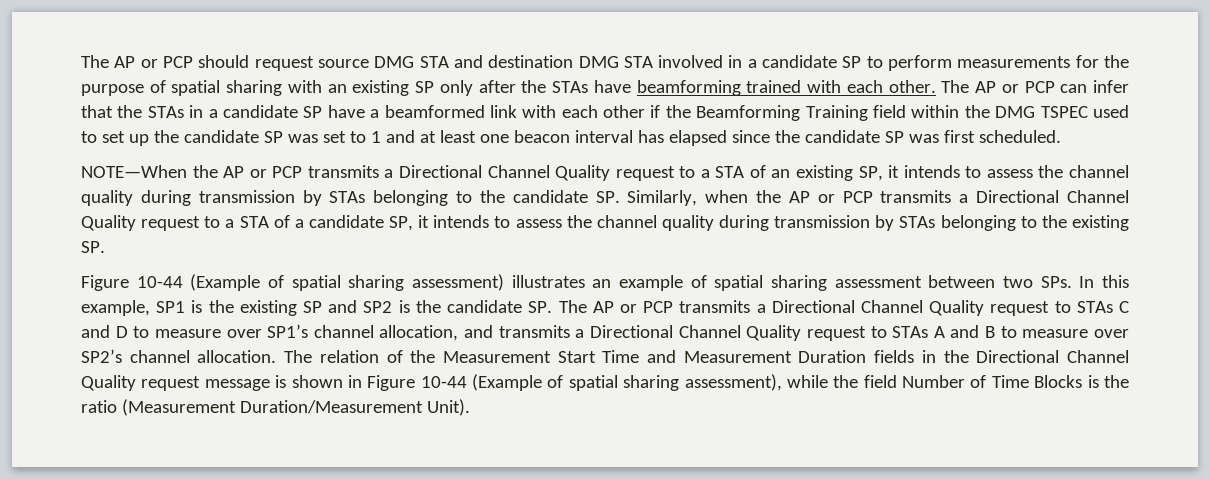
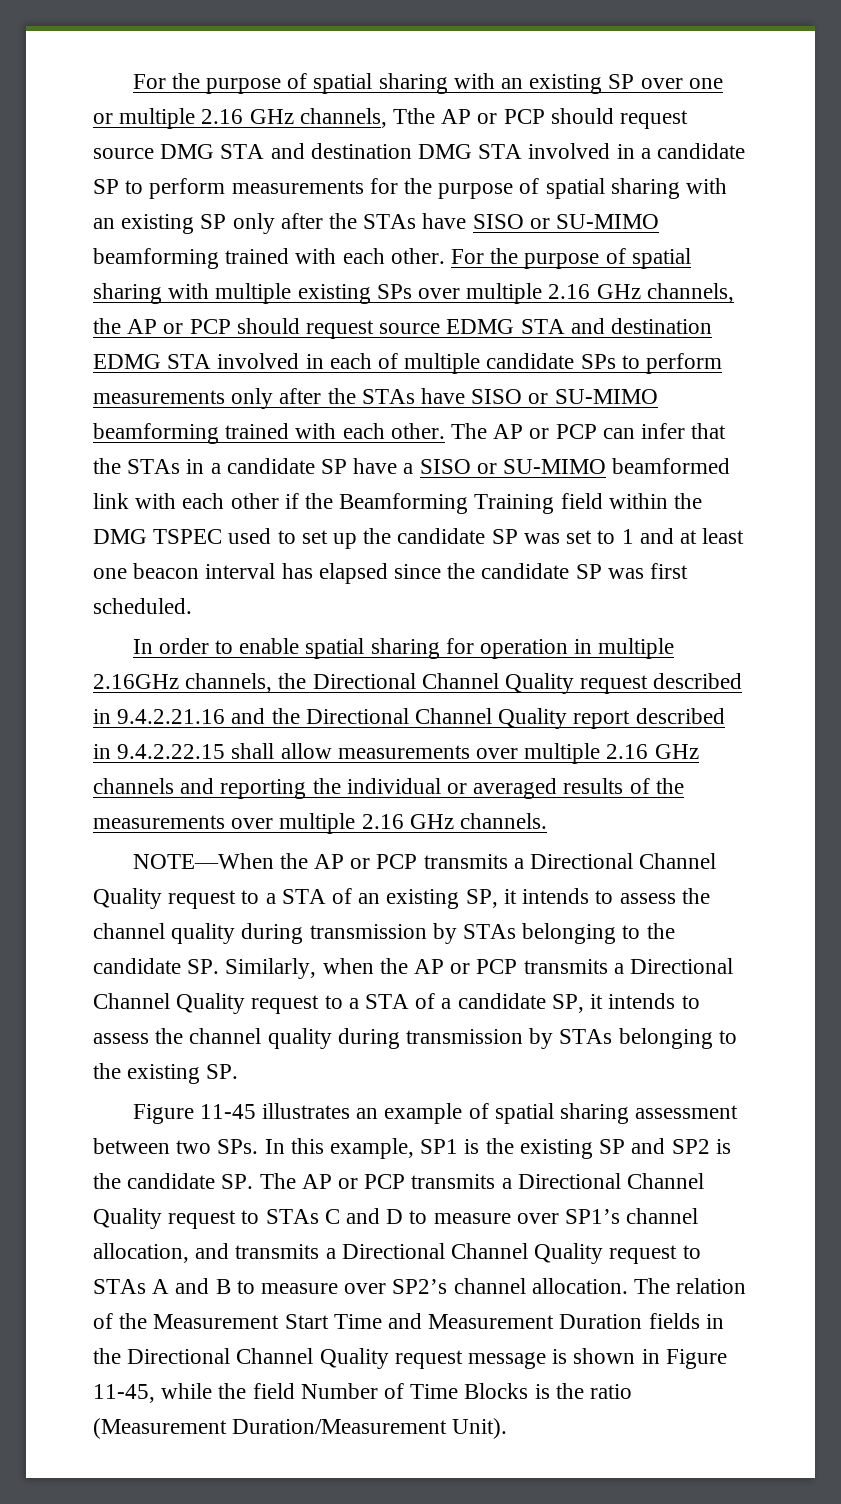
- The AP or PCP should request source DMG STA and destination DMG STA involved in a candidate SP to perform measurements for the purpose of spatial sharing with an existing SP only after the STAs have beamforming trained with each other.
+ For the purpose of spatial sharing with an existing SP over one or multiple 2.16 GHz channels, Tthe AP or PCP should request source DMG STA and destination DMG STA involved in a candidate SP to perform measurements for the purpose of spatial sharing with an existing SP only after the STAs have SISO or SU-MIMO beamforming trained with each other. For the purpose of spatial sharing with multiple existing SPs over multiple 2.16 GHz channels, the AP or PCP should request source EDMG STA and destination EDMG STA involved in each of multiple candidate SPs to perform measurements only after the STAs have SISO or SU-MIMO beamforming trained with each other.
- The AP or PCP can infer that the STAs in a candidate SP have a beamformed link with each other if the Beamforming Training field within the DMG TSPEC used to set up the candidate SP was set to 1 and at least one beacon interval has elapsed since the candidate SP was first scheduled.
+ The AP or PCP can infer that the STAs in a candidate SP have a SISO or SU-MIMO beamformed link with each other if the Beamforming Training field within the DMG TSPEC used to set up the candidate SP was set to 1 and at least one beacon interval has elapsed since the candidate SP was first scheduled.
+ In order to enable spatial sharing for operation in multiple 2.16GHz channels, the Directional Channel Quality request described in 9.4.2.21.16 and the Directional Channel Quality report described in 9.4.2.22.15 shall allow measurements over multiple 2.16 GHz channels and reporting the individual or averaged results of the measurements over multiple 2.16 GHz channels.
- Figure 10-44 (Example of spatial sharing assessment) illustrates an example of spatial sharing assessment between two SPs. In this example, SP1 is the existing SP and SP2 is the candidate SP. The AP or PCP transmits a Directional Channel Quality request to STAs C and D to measure over SP1’s channel allocation, and transmits a Directional Channel Quality request to STAs A and B to measure over SP2’s channel allocation.
+ Figure 11-45 illustrates an example of spatial sharing assessment between two SPs. In this example, SP1 is the existing SP and SP2 is the candidate SP. The AP or PCP transmits a Directional Channel Quality request to STAs C and D to measure over SP1’s channel allocation, and transmits a Directional Channel Quality request to STAs A and B to measure over SP2’s channel allocation.
- The relation of the Measurement Start Time and Measurement Duration fields in the Directional Channel Quality request message is shown in Figure 10-44 (Example of spatial sharing assessment), while the field Number of Time Blocks is the ratio (Measurement Duration/Measurement Unit).
+ The relation of the Measurement Start Time and Measurement Duration fields in the Directional Channel Quality request message is shown in Figure 11-45, while the field Number of Time Blocks is the ratio (Measurement Duration/Measurement Unit).

